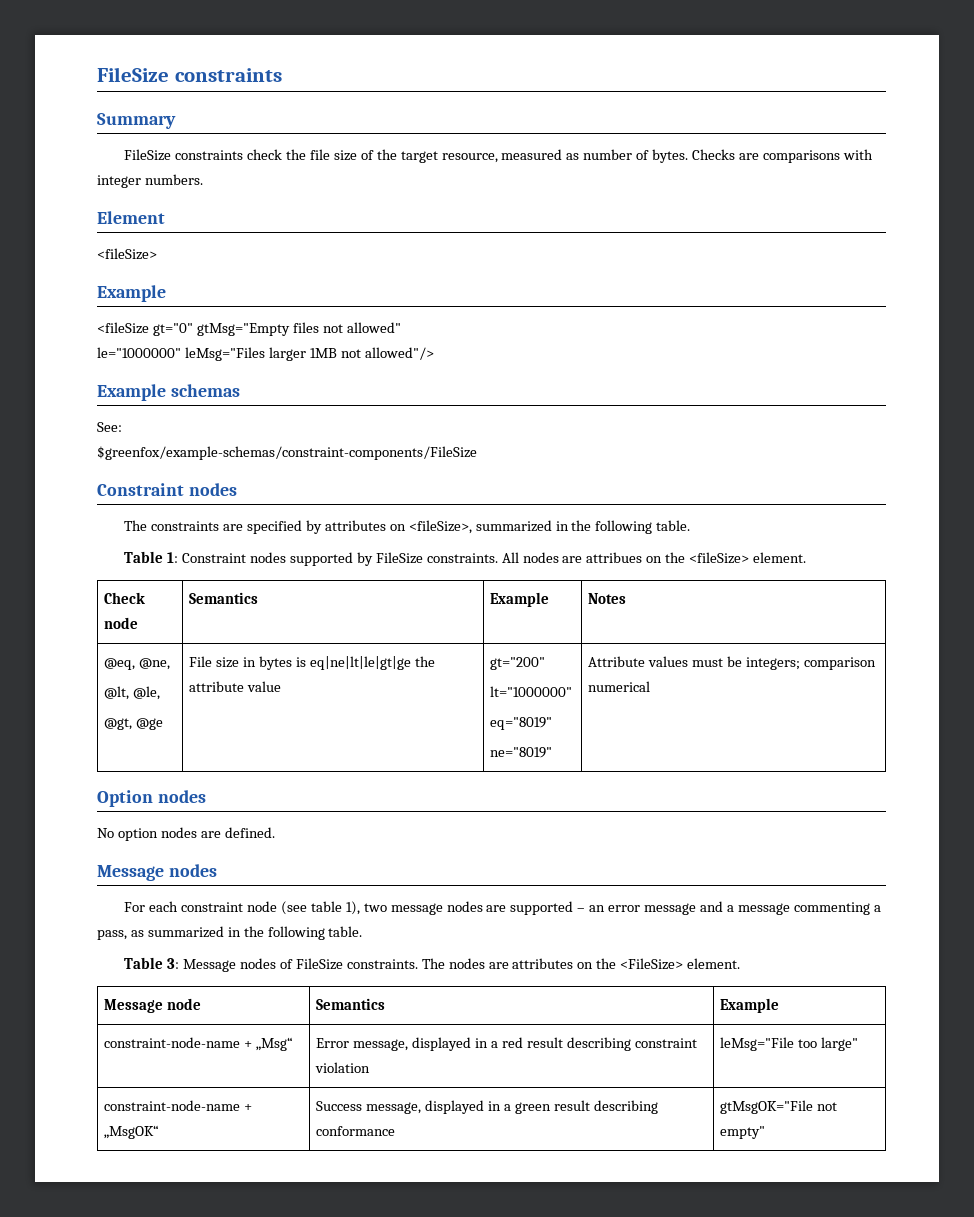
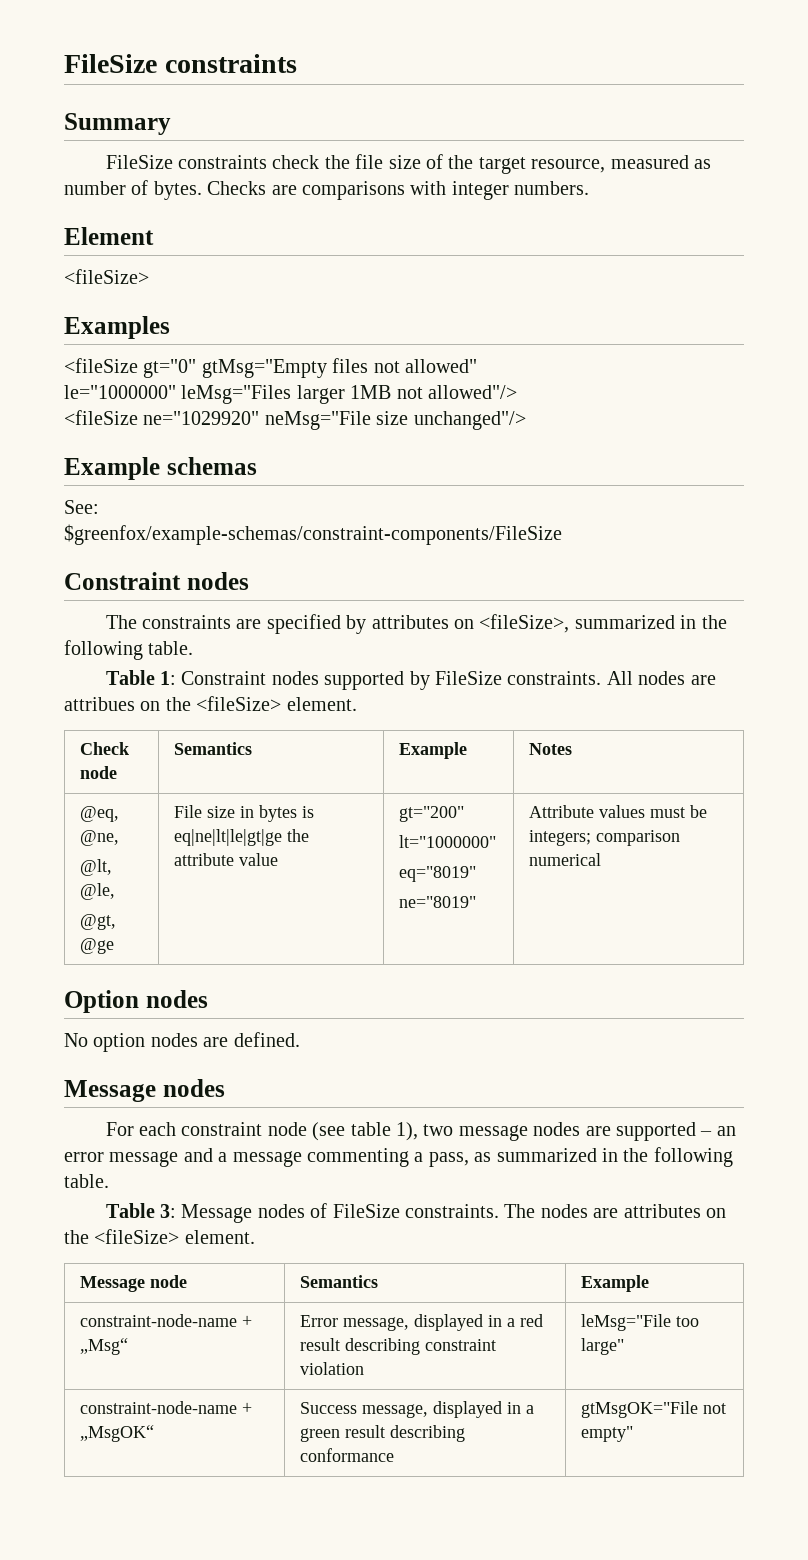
  Element
  <fileSize>
- Example
+ Examples
+ <fileSize ne="1029920" neMsg="File size unchanged"/>
- The nodes are attributes on the <FileSize> element.
+ The nodes are attributes on the <fileSize> element.

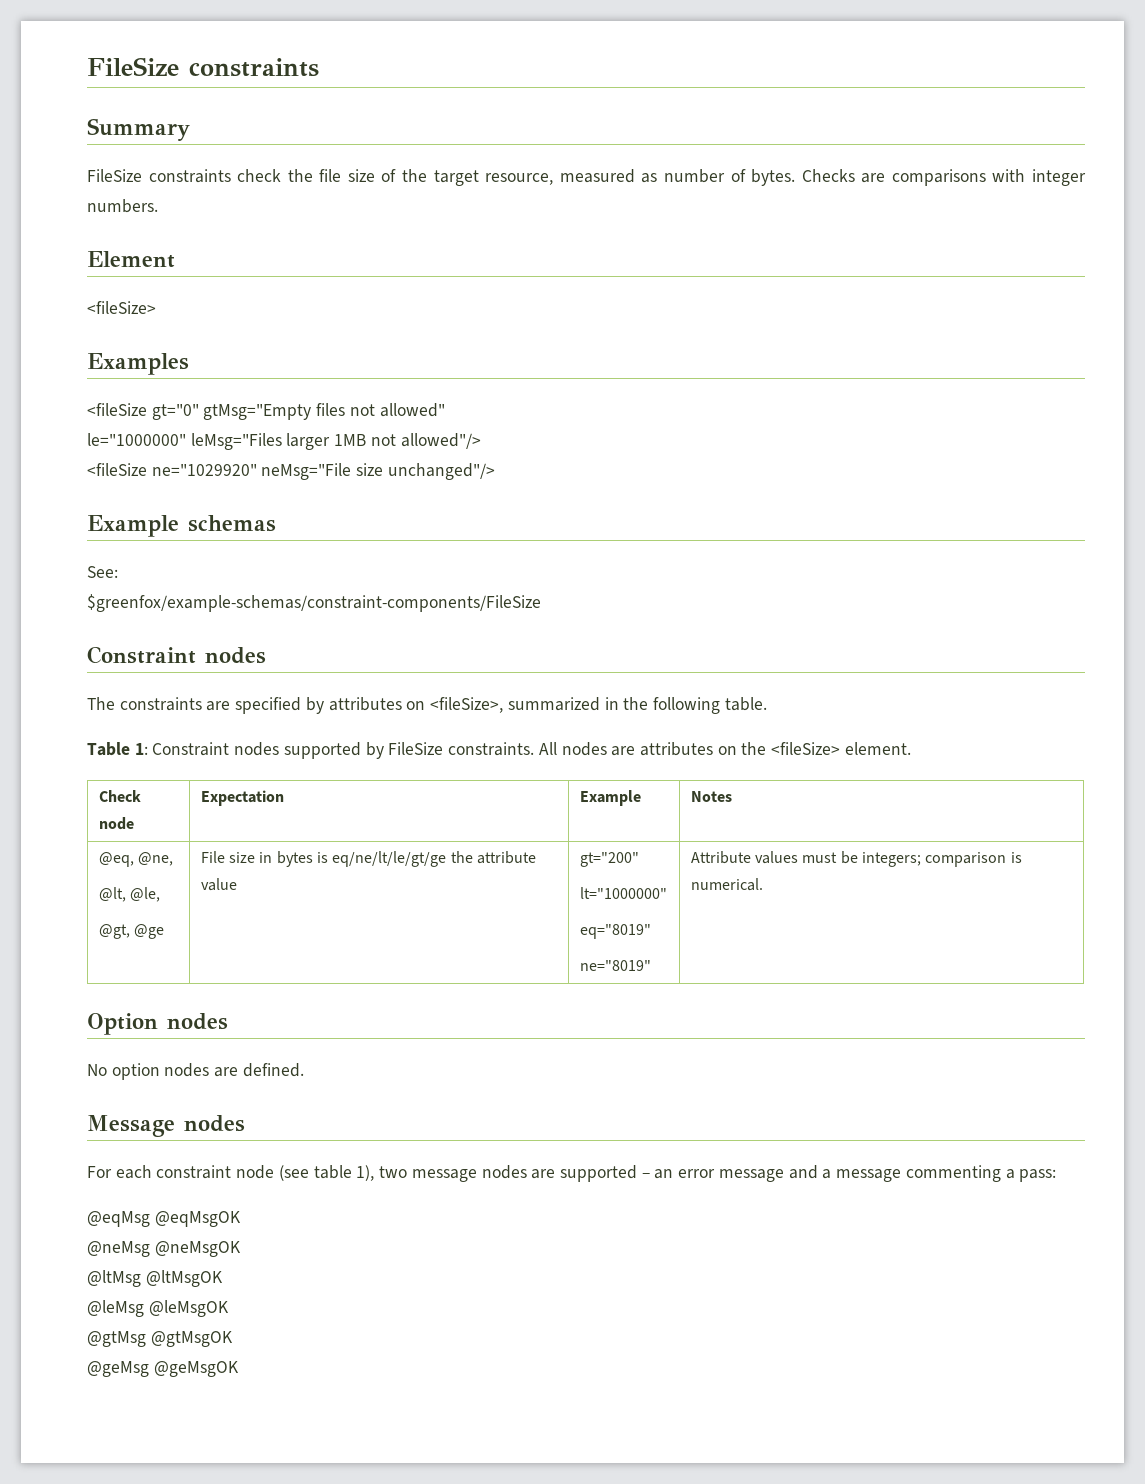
- All nodes are attribues on the <fileSize> element.
+ All nodes are attributes on the <fileSize> element.
- Check node | Semantics | Example | Notes
+ Check node | Expectation | Example | Notes
  @eq, @ne,
  @lt, @le,
- @gt, @ge | File size in bytes is eq|ne|lt|le|gt|ge the attribute value | gt="200"
+ @gt, @ge | File size in bytes is eq/ne/lt/le/gt/ge the attribute value | gt="200"
  lt="1000000"
  eq="8019"
- ne="8019" | Attribute values must be integers; comparison numerical
+ ne="8019" | Attribute values must be integers; comparison is numerical.
- For each constraint node (see table 1), two message nodes are supported – an error message and a message commenting a pass, as summarized in the following table.
- Table 3: Message nodes of FileSize constraints. The nodes are attributes on the <fileSize> element.
- Message node | Semantics | Example
- constraint-node-name + „Msg“ | Error message, displayed in a red result describing constraint violation | leMsg="File too large"
- constraint-node-name + „MsgOK“ | Success message, displayed in a green result describing conformance | gtMsgOK="File not empty"
+ For each constraint node (see table 1), two message nodes are supported – an error message and a message commenting a pass:
+ @eqMsg @eqMsgOK
+ @neMsg @neMsgOK
+ @ltMsg @ltMsgOK
+ @leMsg @leMsgOK
+ @gtMsg @gtMsgOK
+ @geMsg @geMsgOK

